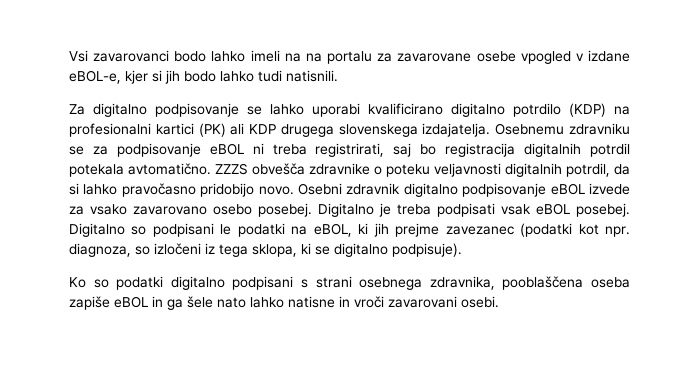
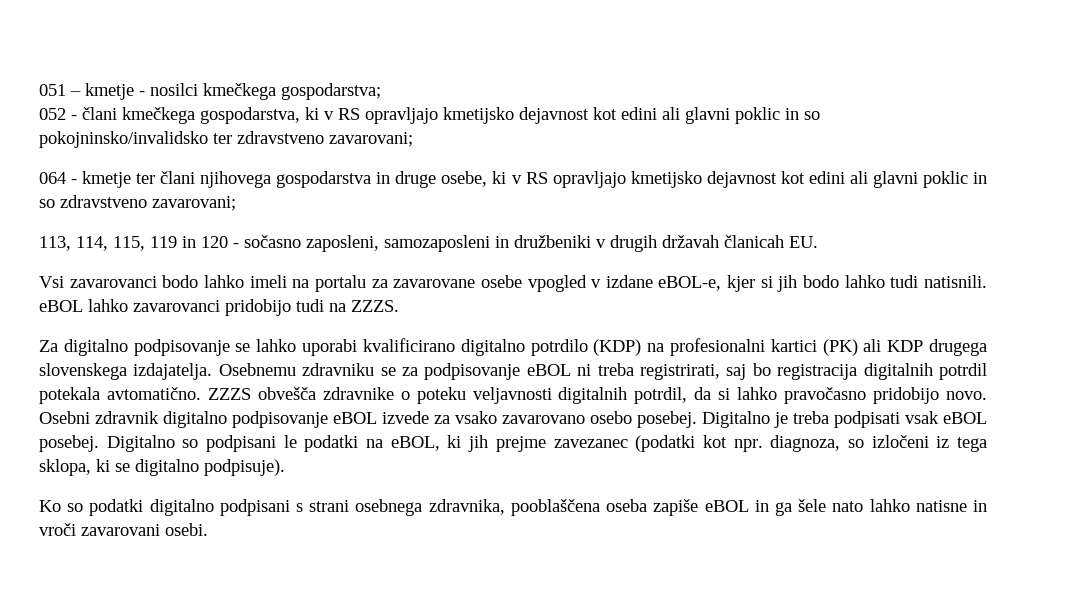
+ 051 – kmetje - nosilci kmečkega gospodarstva;
+ 052 - člani kmečkega gospodarstva, ki v RS opravljajo kmetijsko dejavnost kot edini ali glavni poklic in so pokojninsko/invalidsko ter zdravstveno zavarovani;
+ 064 - kmetje ter člani njihovega gospodarstva in druge osebe, ki v RS opravljajo kmetijsko dejavnost kot edini ali glavni poklic in so zdravstveno zavarovani;
+ 113, 114, 115, 119 in 120 - sočasno zaposleni, samozaposleni in družbeniki v drugih državah članicah EU.
- Vsi zavarovanci bodo lahko imeli na na portalu za zavarovane osebe vpogled v izdane eBOL-e, kjer si jih bodo lahko tudi natisnili.
+ Vsi zavarovanci bodo lahko imeli na portalu za zavarovane osebe vpogled v izdane eBOL-e, kjer si jih bodo lahko tudi natisnili. eBOL lahko zavarovanci pridobijo tudi na ZZZS.

